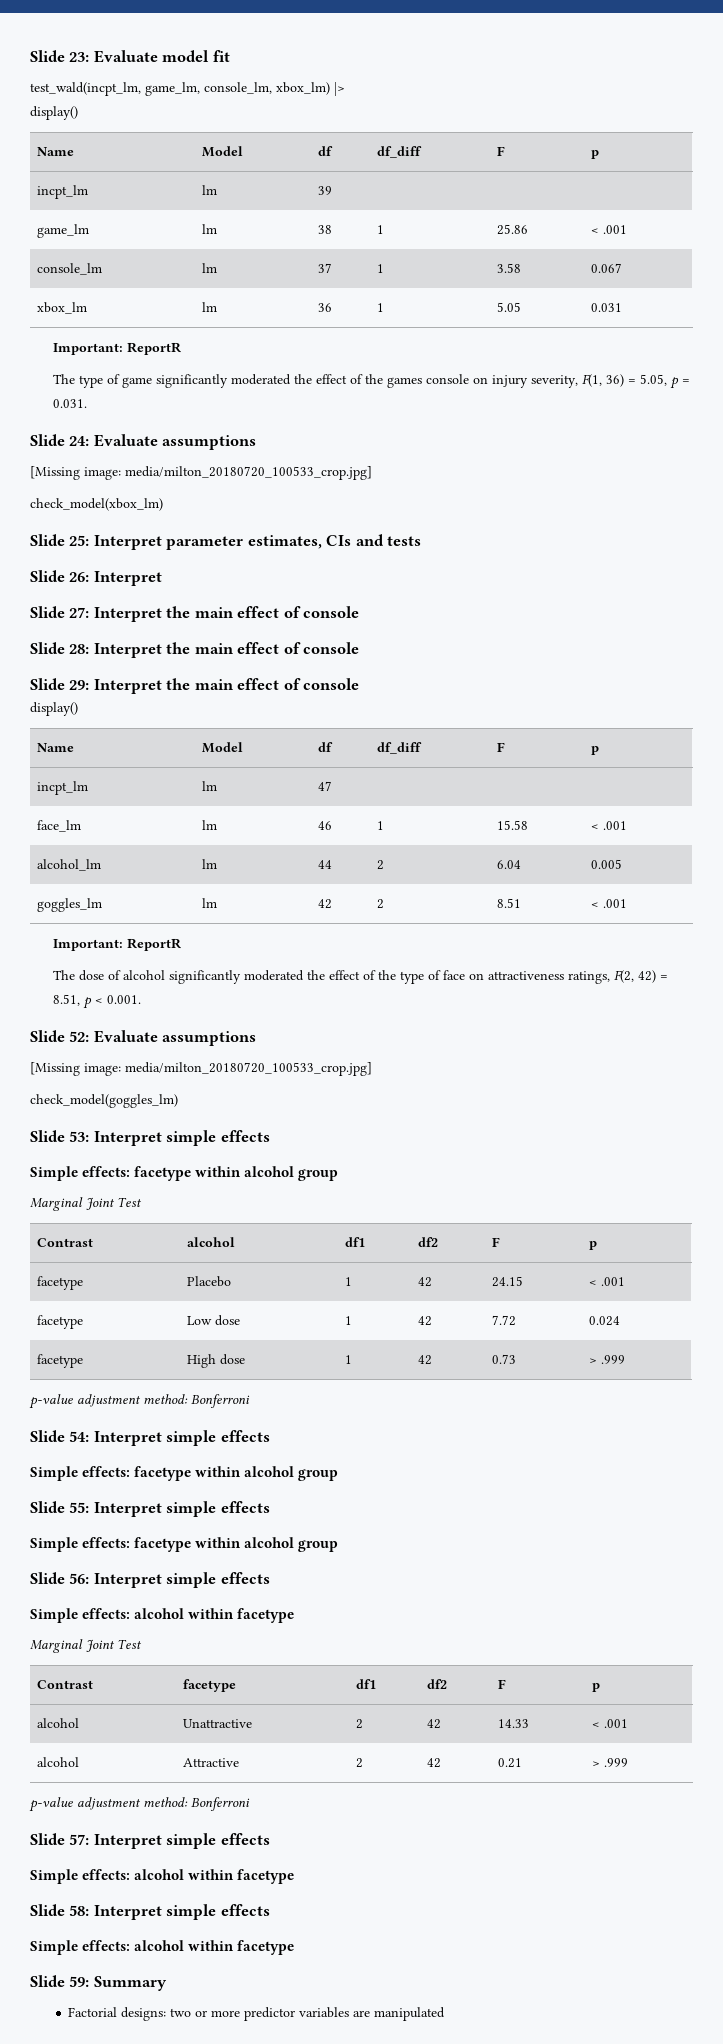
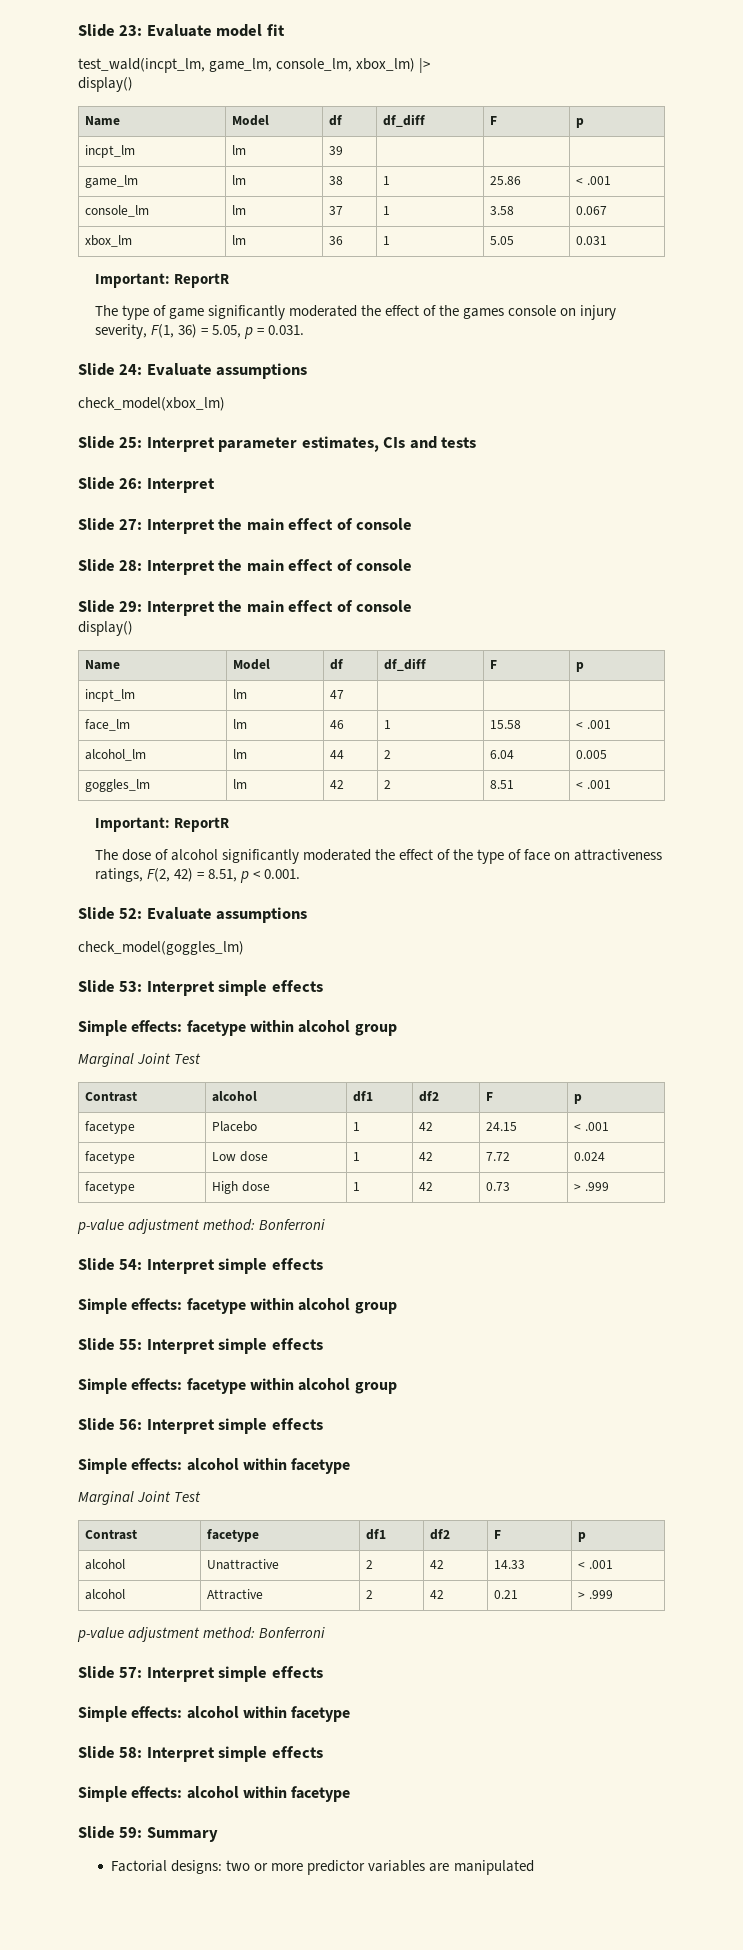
  Slide 24: Evaluate assumptions
- [Missing image: media/milton_20180720_100533_crop.jpg]
  Slide 52: Evaluate assumptions
- [Missing image: media/milton_20180720_100533_crop.jpg]

